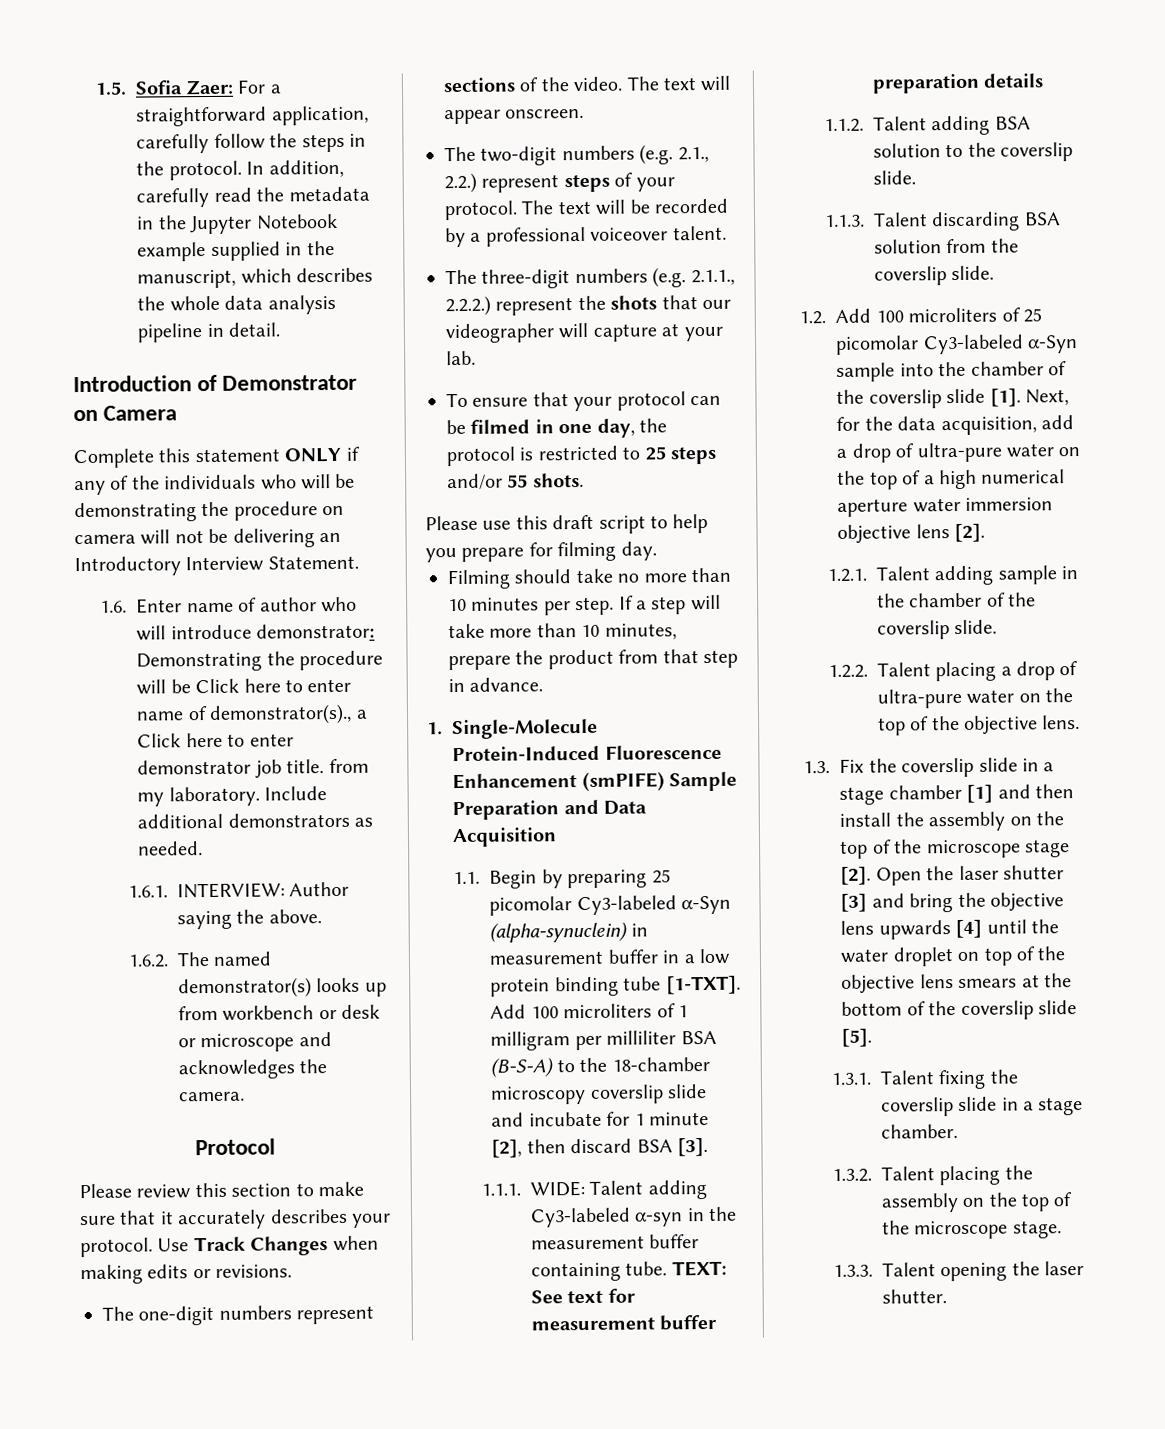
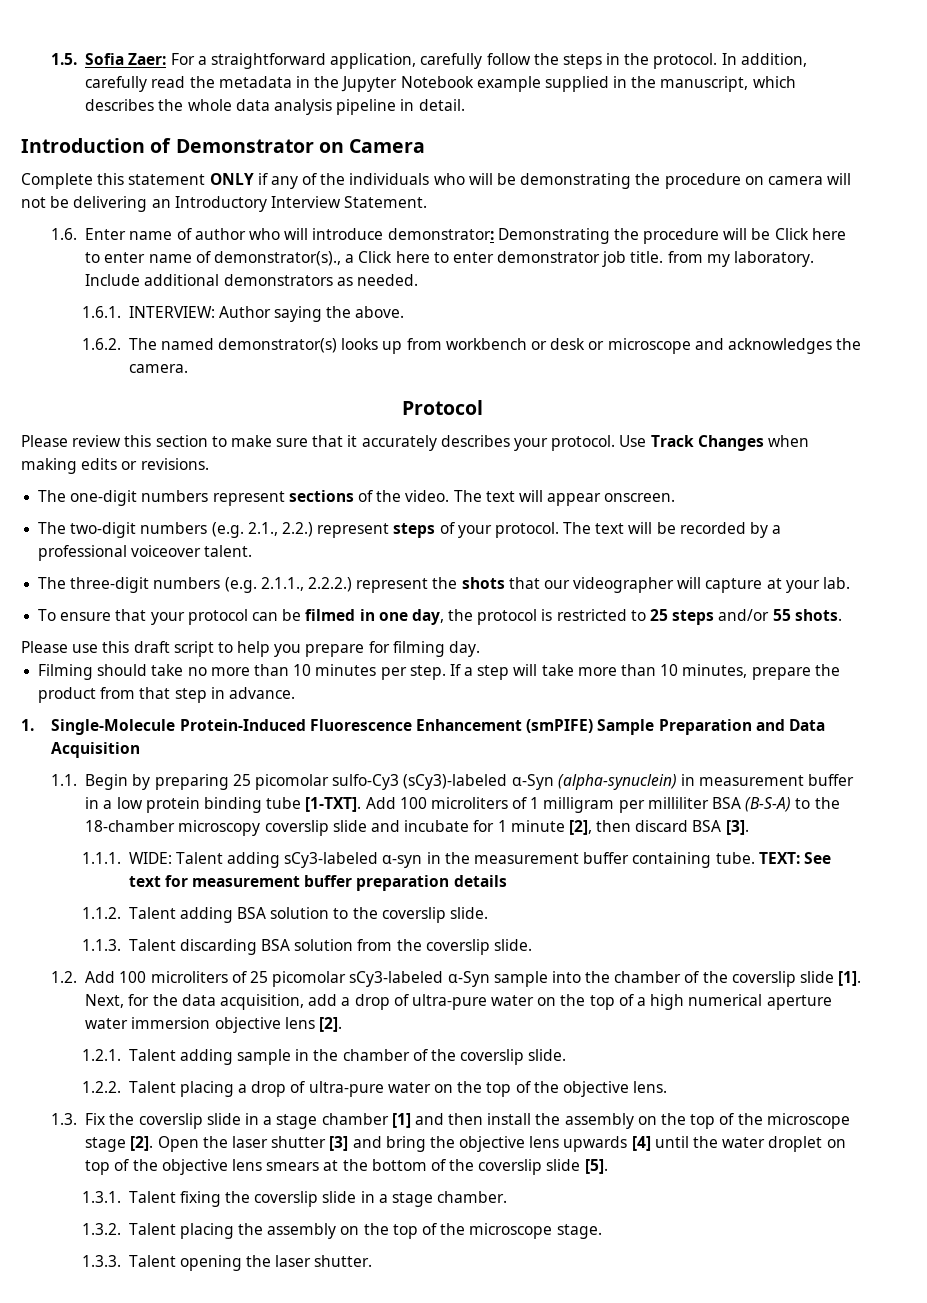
- 1.1. Begin by preparing 25 picomolar Cy3-labeled α-Syn (alpha-synuclein) in measurement buffer in a low protein binding tube [1-TXT].
+ 1.1. Begin by preparing 25 picomolar sulfo-Cy3 (sCy3)-labeled α-Syn (alpha-synuclein) in measurement buffer in a low protein binding tube [1-TXT].
- 1.1.1. WIDE: Talent adding Cy3-labeled α-syn in the measurement buffer containing tube.
+ 1.1.1. WIDE: Talent adding sCy3-labeled α-syn in the measurement buffer containing tube.
- 1.2. Add 100 microliters of 25 picomolar Cy3-labeled α-Syn sample into the chamber of the coverslip slide [1].
+ 1.2. Add 100 microliters of 25 picomolar sCy3-labeled α-Syn sample into the chamber of the coverslip slide [1].

